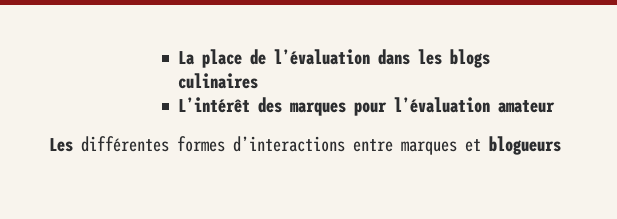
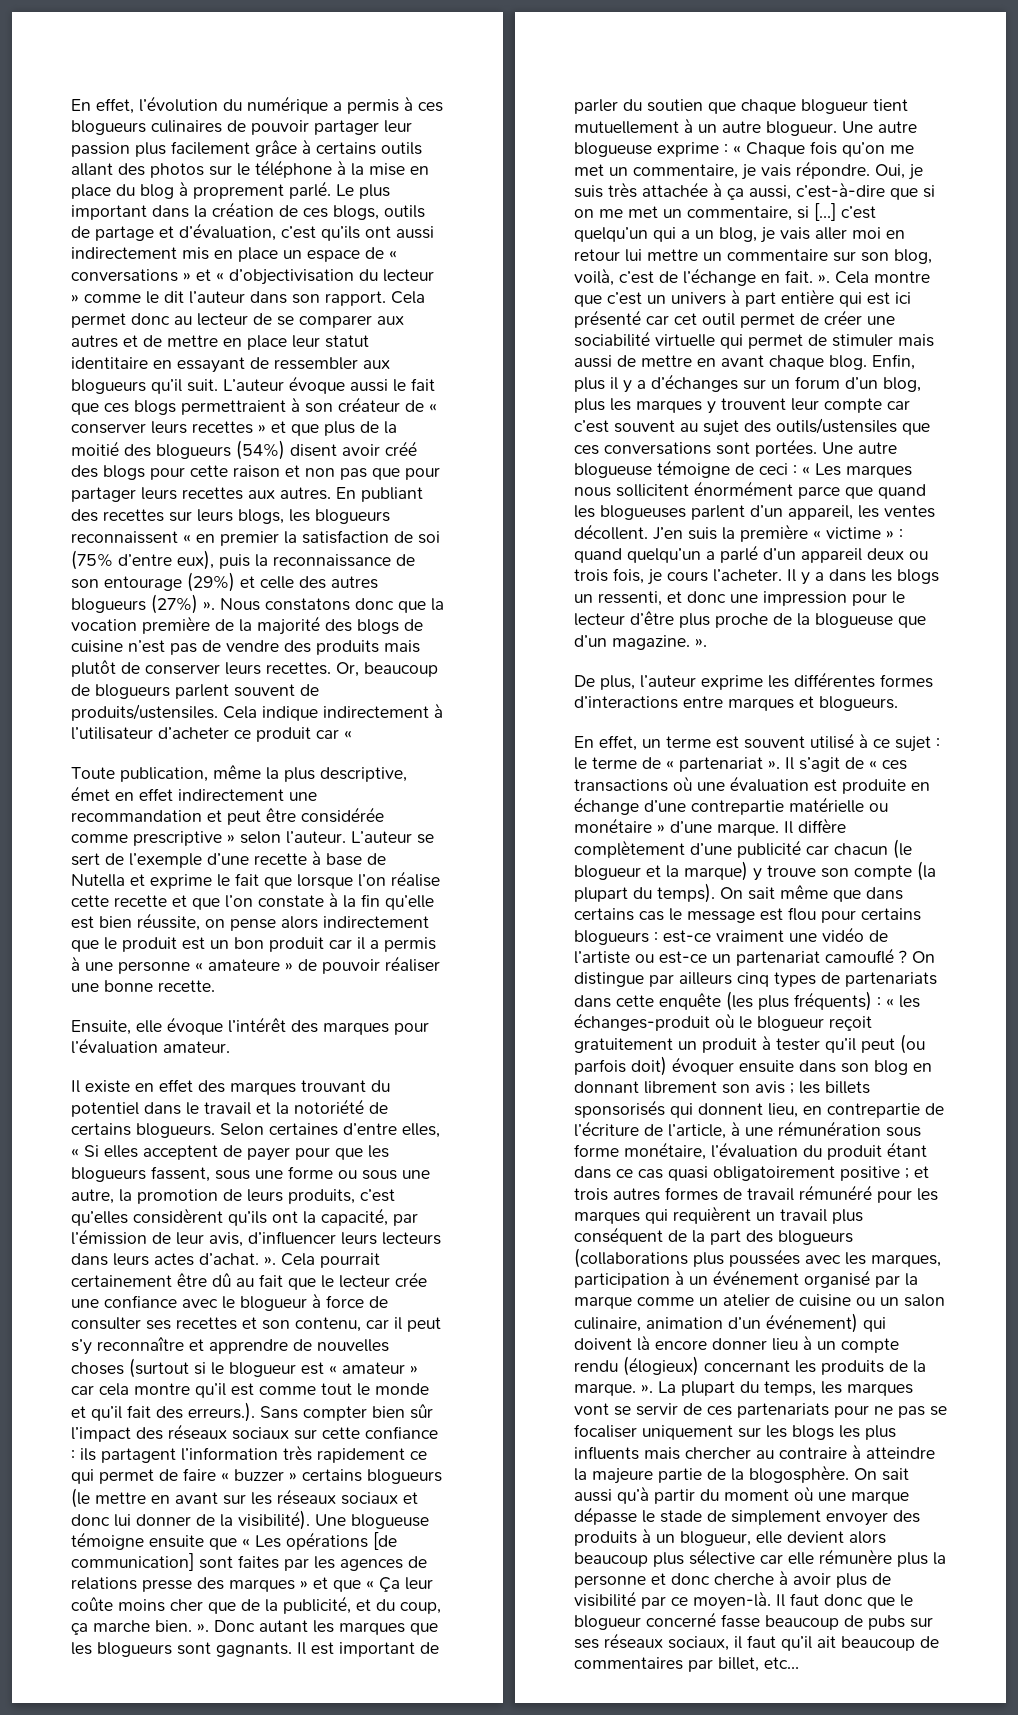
- La place de l’évaluation dans les blogs culinaires
- L’intérêt des marques pour l’évaluation amateur
- Les différentes formes d’interactions entre marques et blogueurs
+ En effet, l’évolution du numérique a permis à ces blogueurs culinaires de pouvoir partager leur passion plus facilement grâce à certains outils allant des photos sur le téléphone à la mise en place du blog à proprement parlé. Le plus important dans la création de ces blogs, outils de partage et d’évaluation, c’est qu’ils ont aussi indirectement mis en place un espace de « conversations » et « d’objectivisation du lecteur » comme le dit l’auteur dans son rapport. Cela permet donc au lecteur de se comparer aux autres et de mettre en place leur statut identitaire en essayant de ressembler aux blogueurs qu’il suit. L’auteur évoque aussi le fait que ces blogs permettraient à son créateur de « conserver leurs recettes » et que plus de la moitié des blogueurs (54%) disent avoir créé des blogs pour cette raison et non pas que pour partager leurs recettes aux autres. En publiant des recettes sur leurs blogs, les blogueurs reconnaissent « en premier la satisfaction de soi (75% d’entre eux), puis la reconnaissance de son entourage (29%) et celle des autres blogueurs (27%) ». Nous constatons donc que la vocation première de la majorité des blogs de cuisine n’est pas de vendre des produits mais plutôt de conserver leurs recettes. Or, beaucoup de blogueurs parlent souvent de produits/ustensiles. Cela indique indirectement à l’utilisateur d’acheter ce produit car «
+ Toute publication, même la plus descriptive, émet en effet indirectement une recommandation et peut être considérée comme prescriptive » selon l’auteur. L’auteur se sert de l’exemple d’une recette à base de Nutella et exprime le fait que lorsque l’on réalise cette recette et que l’on constate à la fin qu’elle est bien réussite, on pense alors indirectement que le produit est un bon produit car il a permis à une personne « amateure » de pouvoir réaliser une bonne recette.
+ Ensuite, elle évoque l’intérêt des marques pour l’évaluation amateur.
+ Il existe en effet des marques trouvant du potentiel dans le travail et la notoriété de certains blogueurs. Selon certaines d’entre elles, « Si elles acceptent de payer pour que les blogueurs fassent, sous une forme ou sous une autre, la promotion de leurs produits, c’est qu’elles considèrent qu’ils ont la capacité, par l’émission de leur avis, d’influencer leurs lecteurs dans leurs actes d’achat. ». Cela pourrait certainement être dû au fait que le lecteur crée une confiance avec le blogueur à force de consulter ses recettes et son contenu, car il peut s’y reconnaître et apprendre de nouvelles choses (surtout si le blogueur est « amateur » car cela montre qu’il est comme tout le monde et qu’il fait des erreurs.). Sans compter bien sûr l’impact des réseaux sociaux sur cette confiance : ils partagent l’information très rapidement ce qui permet de faire « buzzer » certains blogueurs (le mettre en avant sur les réseaux sociaux et donc lui donner de la visibilité). Une blogueuse témoigne ensuite que « Les opérations [de communication] sont faites par les agences de relations presse des marques » et que « Ça leur coûte moins cher que de la publicité, et du coup, ça marche bien. ». Donc autant les marques que les blogueurs sont gagnants. Il est important de parler du soutien que chaque blogueur tient mutuellement à un autre blogueur. Une autre blogueuse exprime : « Chaque fois qu’on me met un commentaire, je vais répondre. Oui, je suis très attachée à ça aussi, c’est-à-dire que si on me met un commentaire, si […] c’est quelqu’un qui a un blog, je vais aller moi en retour lui mettre un commentaire sur son blog, voilà, c’est de l’échange en fait. ». Cela montre que c’est un univers à part entière qui est ici présenté car cet outil permet de créer une sociabilité virtuelle qui permet de stimuler mais aussi de mettre en avant chaque blog. Enfin, plus il y a d’échanges sur un forum d’un blog, plus les marques y trouvent leur compte car c’est souvent au sujet des outils/ustensiles que ces conversations sont portées. Une autre blogueuse témoigne de ceci : « Les marques nous sollicitent énormément parce que quand les blogueuses parlent d’un appareil, les ventes décollent. J’en suis la première « victime » : quand quelqu’un a parlé d’un appareil deux ou trois fois, je cours l’acheter. Il y a dans les blogs un ressenti, et donc une impression pour le lecteur d’être plus proche de la blogueuse que d’un magazine. ».
+ De plus, l’auteur exprime les différentes formes d’interactions entre marques et blogueurs.
+ En effet, un terme est souvent utilisé à ce sujet : le terme de « partenariat ». Il s’agit de « ces transactions où une évaluation est produite en échange d’une contrepartie matérielle ou monétaire » d’une marque. Il diffère complètement d’une publicité car chacun (le blogueur et la marque) y trouve son compte (la plupart du temps). On sait même que dans certains cas le message est flou pour certains blogueurs : est-ce vraiment une vidéo de l’artiste ou est-ce un partenariat camouflé ? On distingue par ailleurs cinq types de partenariats dans cette enquête (les plus fréquents) : « les échanges-produit où le blogueur reçoit gratuitement un produit à tester qu’il peut (ou parfois doit) évoquer ensuite dans son blog en donnant librement son avis ; les billets sponsorisés qui donnent lieu, en contrepartie de l’écriture de l’article, à une rémunération sous forme monétaire, l’évaluation du produit étant dans ce cas quasi obligatoirement positive ; et trois autres formes de travail rémunéré pour les marques qui requièrent un travail plus conséquent de la part des blogueurs (collaborations plus poussées avec les marques, participation à un événement organisé par la marque comme un atelier de cuisine ou un salon culinaire, animation d’un événement) qui doivent là encore donner lieu à un compte rendu (élogieux) concernant les produits de la marque. ». La plupart du temps, les marques vont se servir de ces partenariats pour ne pas se focaliser uniquement sur les blogs les plus influents mais chercher au contraire à atteindre la majeure partie de la blogosphère. On sait aussi qu’à partir du moment où une marque dépasse le stade de simplement envoyer des produits à un blogueur, elle devient alors beaucoup plus sélective car elle rémunère plus la personne et donc cherche à avoir plus de visibilité par ce moyen-là. Il faut donc que le blogueur concerné fasse beaucoup de pubs sur ses réseaux sociaux, il faut qu’il ait beaucoup de commentaires par billet, etc…

